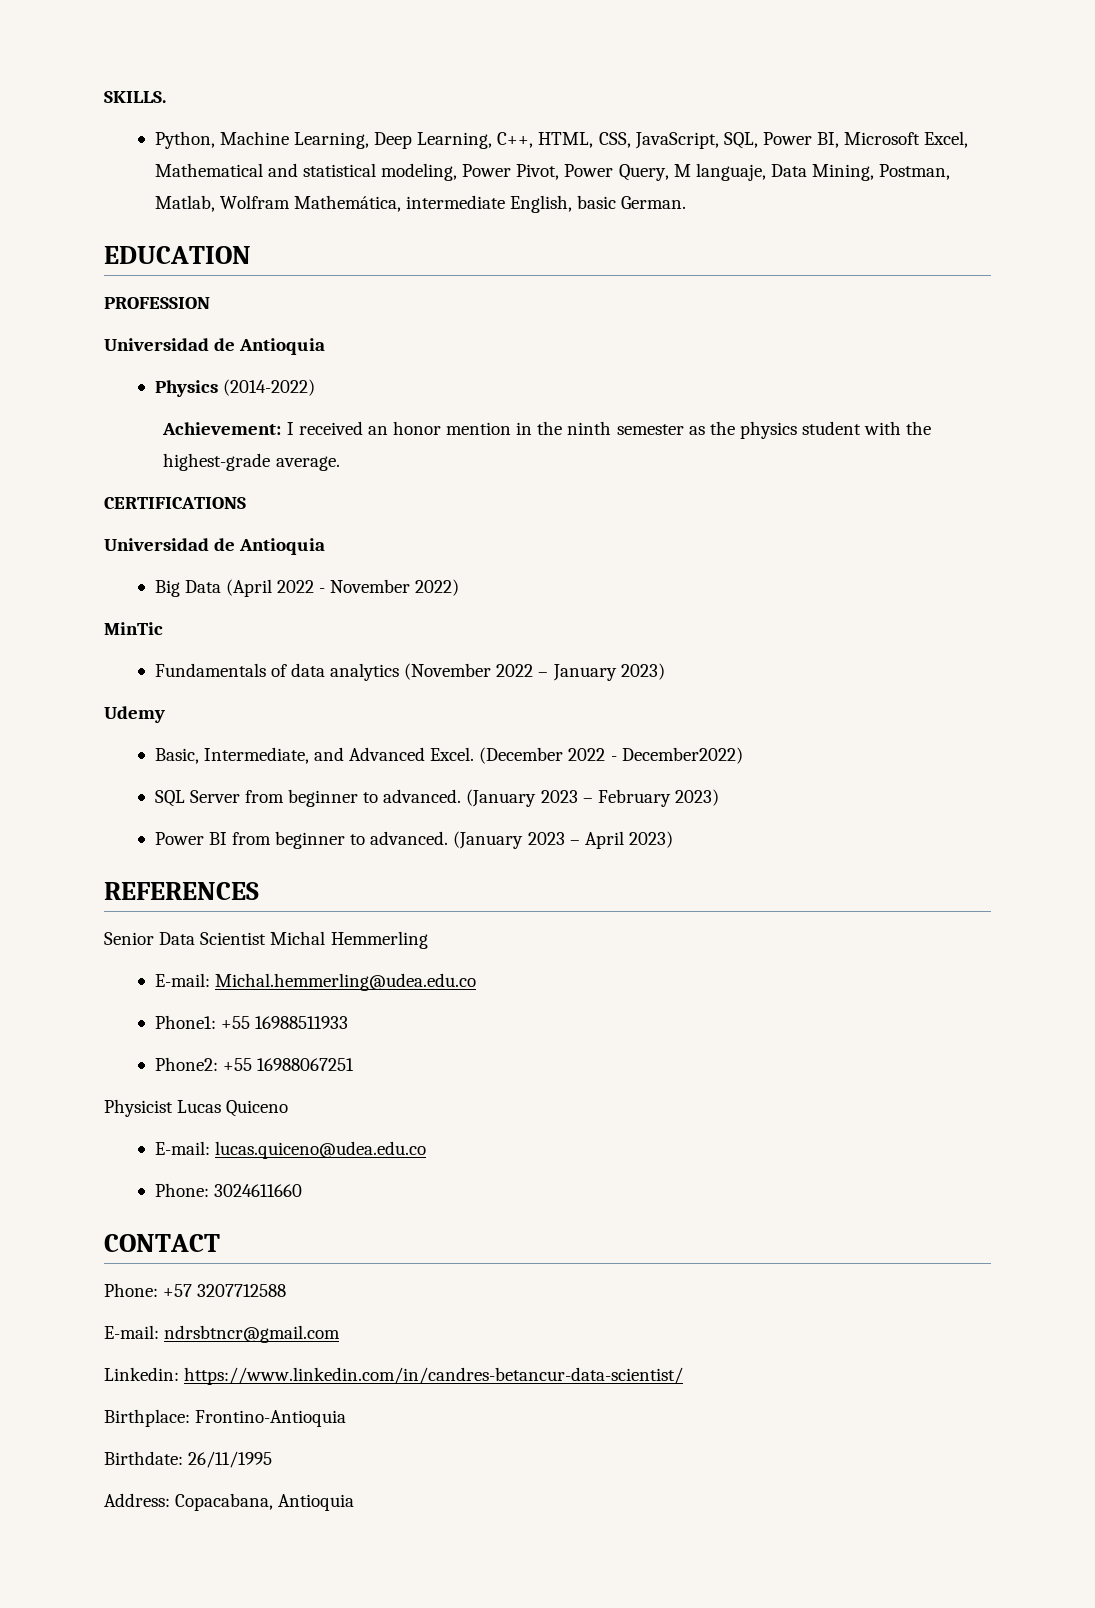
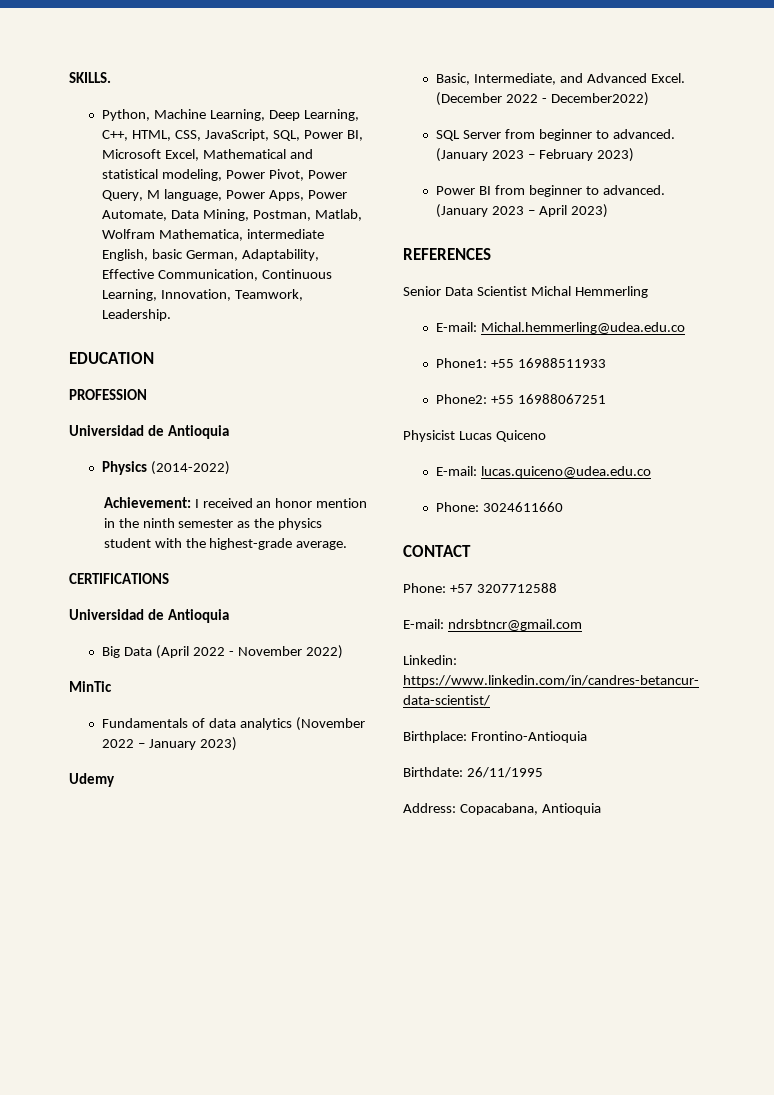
- Python, Machine Learning, Deep Learning, C++, HTML, CSS, JavaScript, SQL, Power BI, Microsoft Excel, Mathematical and statistical modeling, Power Pivot, Power Query, M languaje, Data Mining, Postman, Matlab, Wolfram Mathemática, intermediate English, basic German.
+ Python, Machine Learning, Deep Learning, C++, HTML, CSS, JavaScript, SQL, Power BI, Microsoft Excel, Mathematical and statistical modeling, Power Pivot, Power Query, M language, Power Apps, Power Automate, Data Mining, Postman, Matlab, Wolfram Mathematica, intermediate English, basic German, Adaptability, Effective Communication, Continuous Learning, Innovation, Teamwork, Leadership.

